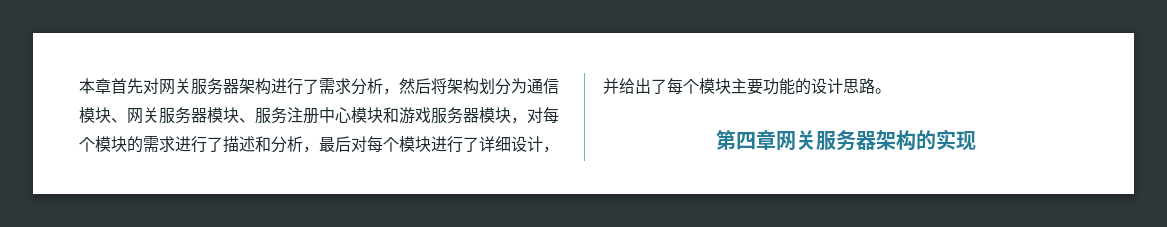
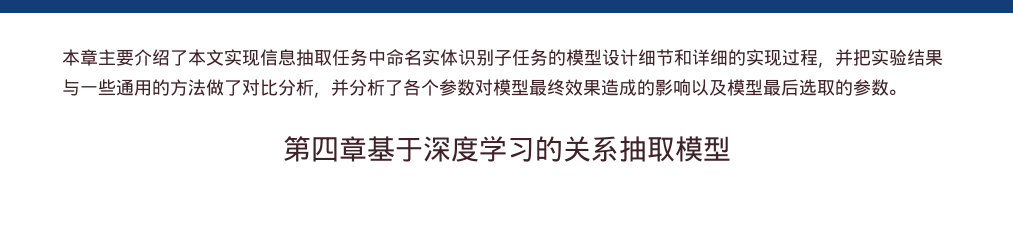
- 本章首先对网关服务器架构进行了需求分析，然后将架构划分为通信模块、网关服务器模块、服务注册中心模块和游戏服务器模块，对每个模块的需求进行了描述和分析，最后对每个模块进行了详细设计，并给出了每个模块主要功能的设计思路。
- 第四章网关服务器架构的实现
+ 本章主要介绍了本文实现信息抽取任务中命名实体识别子任务的模型设计细节和详细的实现过程，并把实验结果与一些通用的方法做了对比分析，并分析了各个参数对模型最终效果造成的影响以及模型最后选取的参数。
+ 第四章基于深度学习的关系抽取模型

